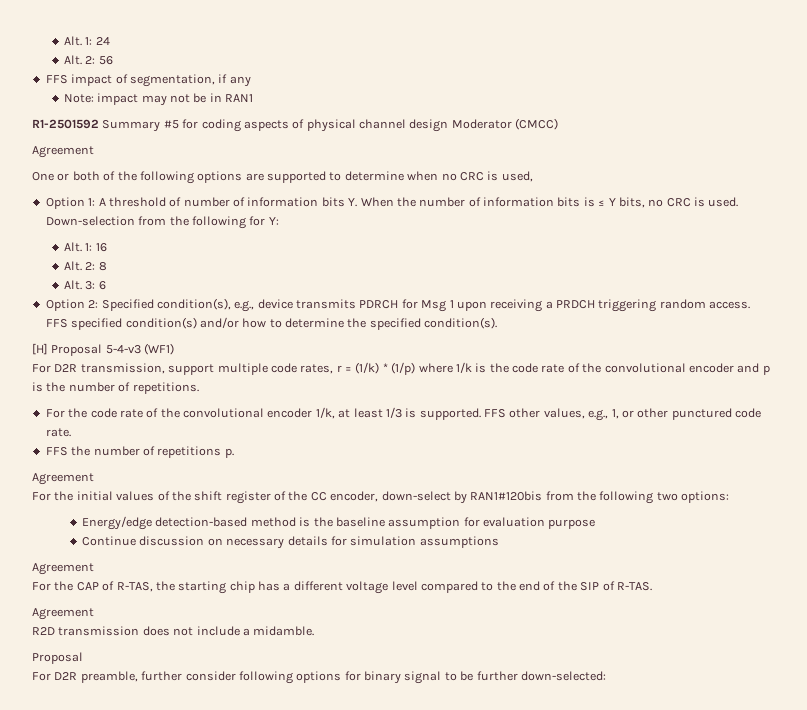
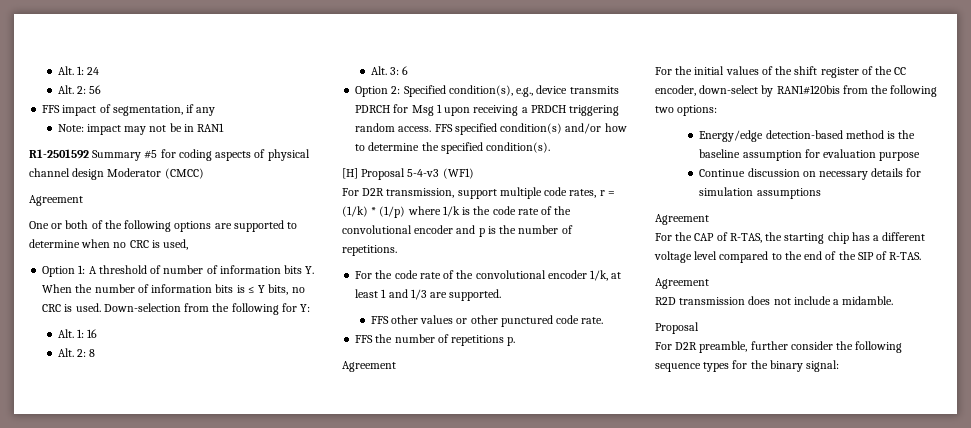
- For the code rate of the convolutional encoder 1/k, at least 1/3 is supported. FFS other values, e.g., 1, or other punctured code rate.
+ For the code rate of the convolutional encoder 1/k, at least 1 and 1/3 are supported.
+ FFS other values or other punctured code rate.
- For D2R preamble, further consider following options for binary signal to be further down-selected:
+ For D2R preamble, further consider the following sequence types for the binary signal:

